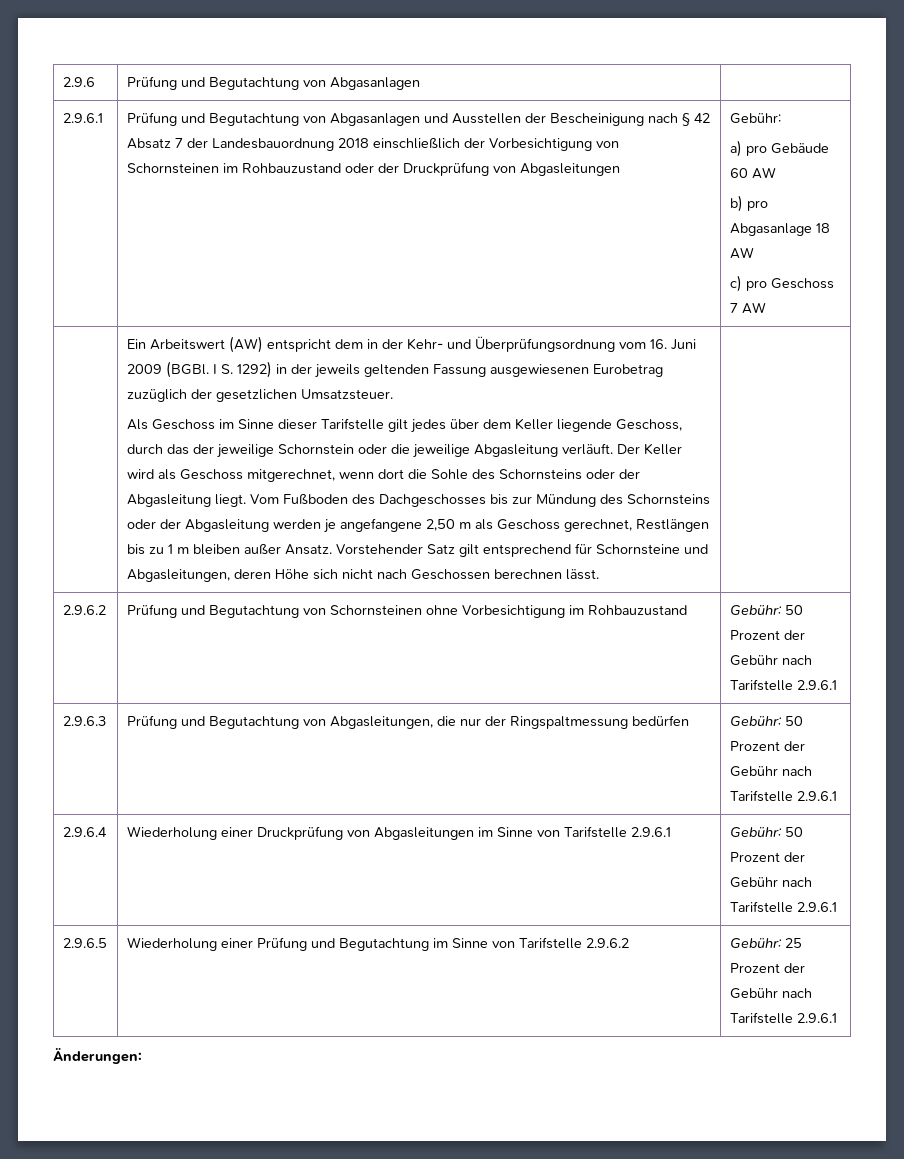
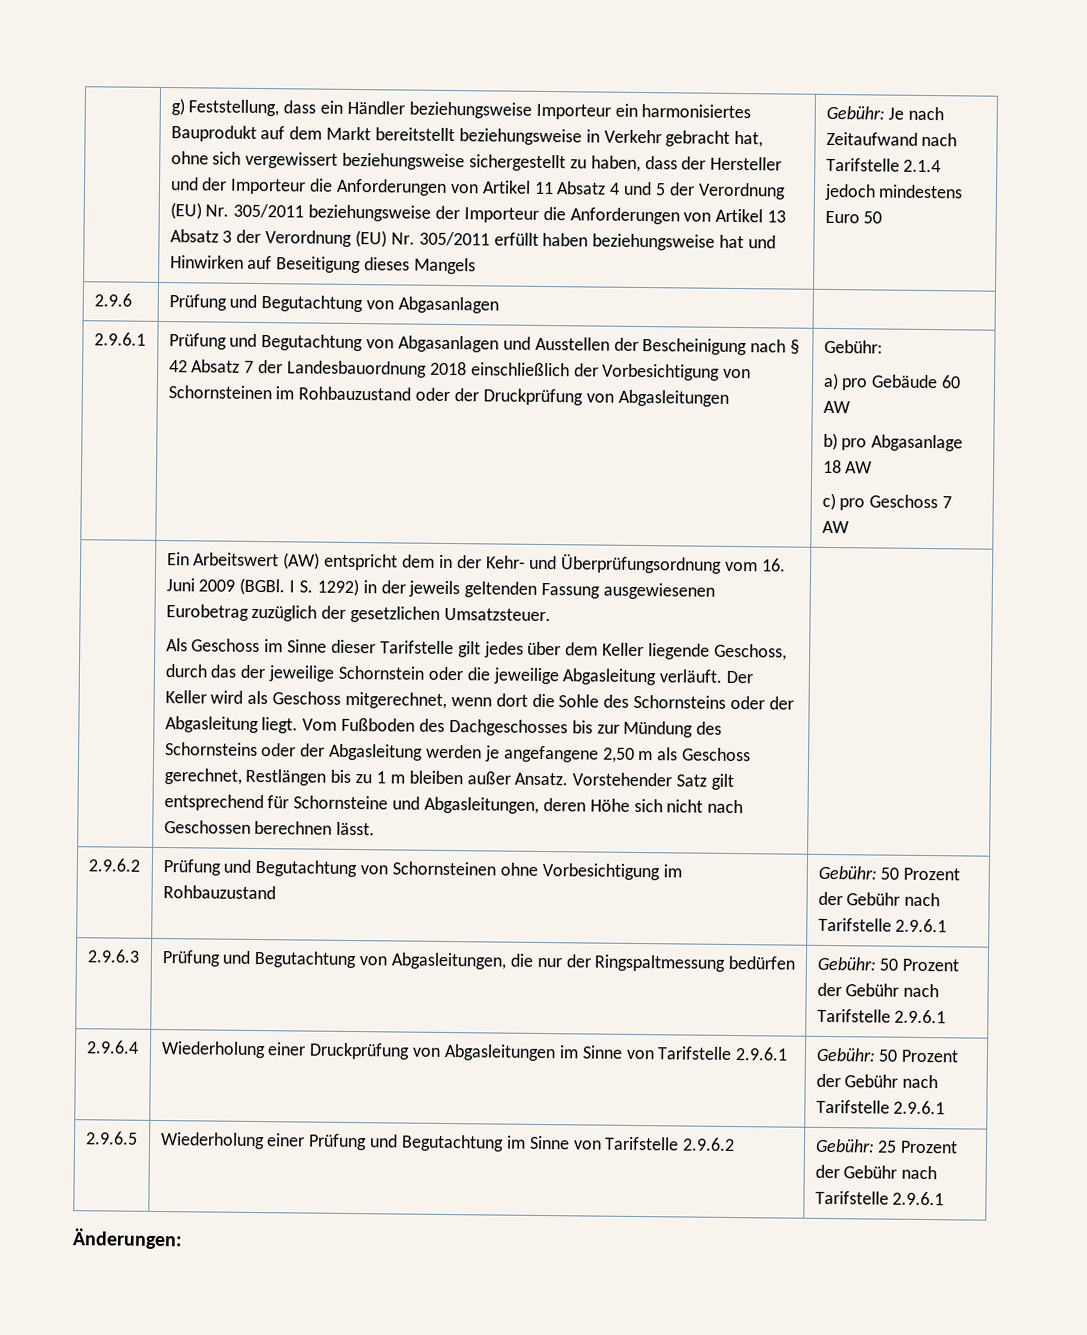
+ g) Feststellung, dass ein Händler beziehungsweise Importeur ein harmonisiertes Bauprodukt auf dem Markt bereitstellt beziehungsweise in Verkehr gebracht hat, ohne sich vergewissert beziehungsweise sichergestellt zu haben, dass der Hersteller und der Importeur die Anforderungen von Artikel 11 Absatz 4 und 5 der Verordnung (EU) Nr. 305/2011 beziehungsweise der Importeur die Anforderungen von Artikel 13 Absatz 3 der Verordnung (EU) Nr. 305/2011 erfüllt haben beziehungsweise hat und Hinwirken auf Beseitigung dieses Mangels | Gebühr: Je nach Zeitaufwand nach Tarifstelle 2.1.4 jedoch mindestens Euro 50

